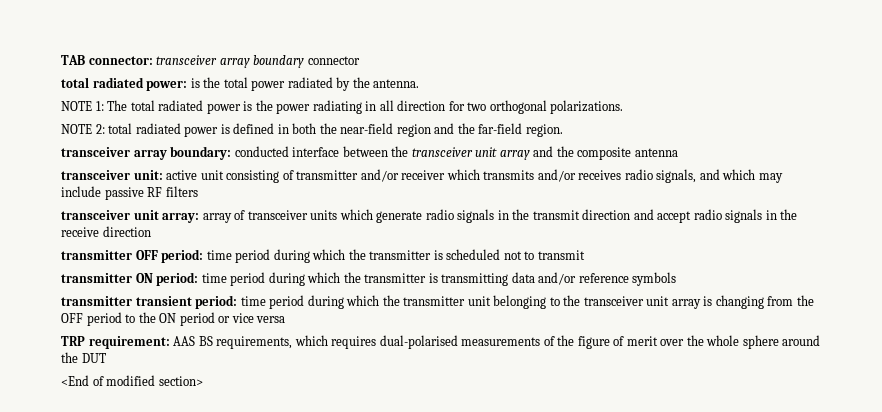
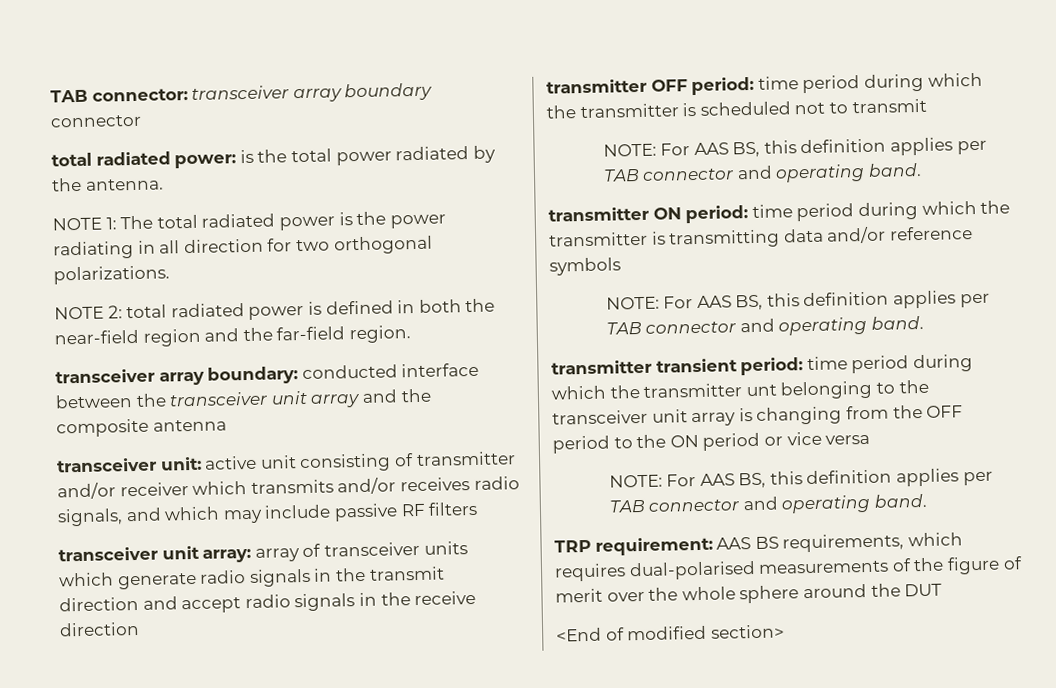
  transmitter OFF period: time period during which the transmitter is scheduled not to transmit
+ NOTE: For AAS BS, this definition applies per TAB connector and operating band.
  transmitter ON period: time period during which the transmitter is transmitting data and/or reference symbols
+ NOTE: For AAS BS, this definition applies per TAB connector and operating band.
- transmitter transient period: time period during which the transmitter unit belonging to the transceiver unit array is changing from the OFF period to the ON period or vice versa
+ transmitter transient period: time period during which the transmitter unt belonging to the transceiver unit array is changing from the OFF period to the ON period or vice versa
+ NOTE: For AAS BS, this definition applies per TAB connector and operating band.

